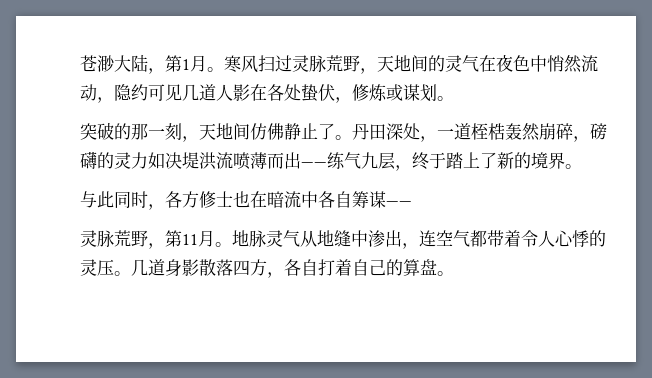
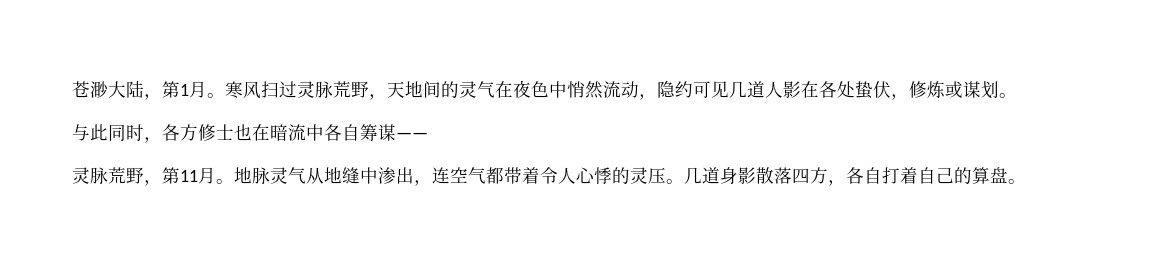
- 突破的那一刻，天地间仿佛静止了。丹田深处，一道桎梏轰然崩碎，磅礴的灵力如决堤洪流喷薄而出——练气九层，终于踏上了新的境界。

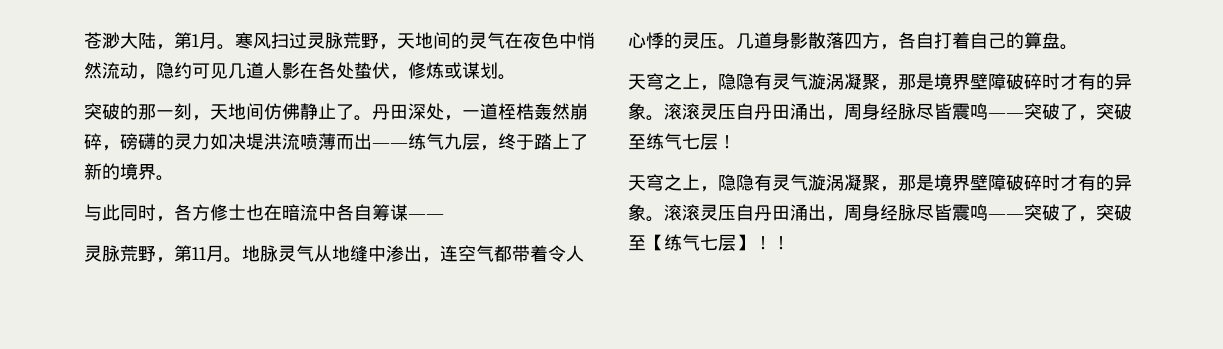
+ 突破的那一刻，天地间仿佛静止了。丹田深处，一道桎梏轰然崩碎，磅礴的灵力如决堤洪流喷薄而出——练气九层，终于踏上了新的境界。
+ 天穹之上，隐隐有灵气漩涡凝聚，那是境界壁障破碎时才有的异象。滚滚灵压自丹田涌出，周身经脉尽皆震鸣——突破了，突破至练气七层！
+ 天穹之上，隐隐有灵气漩涡凝聚，那是境界壁障破碎时才有的异象。滚滚灵压自丹田涌出，周身经脉尽皆震鸣——突破了，突破至【练气七层】！！

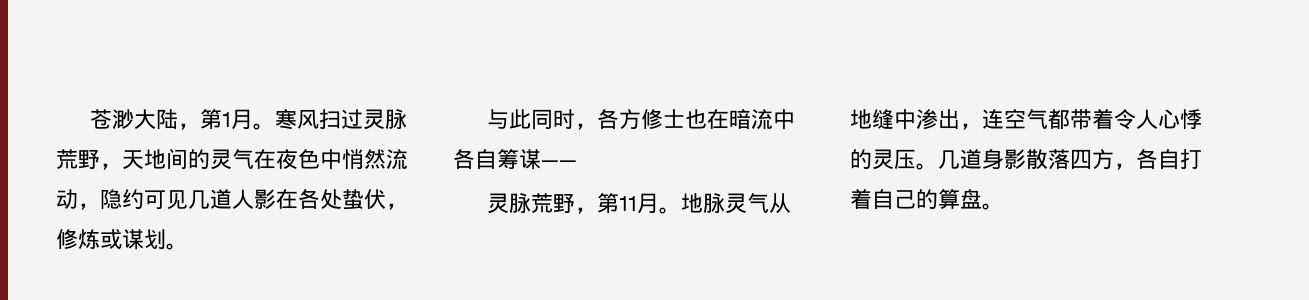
- 突破的那一刻，天地间仿佛静止了。丹田深处，一道桎梏轰然崩碎，磅礴的灵力如决堤洪流喷薄而出——练气九层，终于踏上了新的境界。
- 天穹之上，隐隐有灵气漩涡凝聚，那是境界壁障破碎时才有的异象。滚滚灵压自丹田涌出，周身经脉尽皆震鸣——突破了，突破至练气七层！
- 天穹之上，隐隐有灵气漩涡凝聚，那是境界壁障破碎时才有的异象。滚滚灵压自丹田涌出，周身经脉尽皆震鸣——突破了，突破至【练气七层】！！

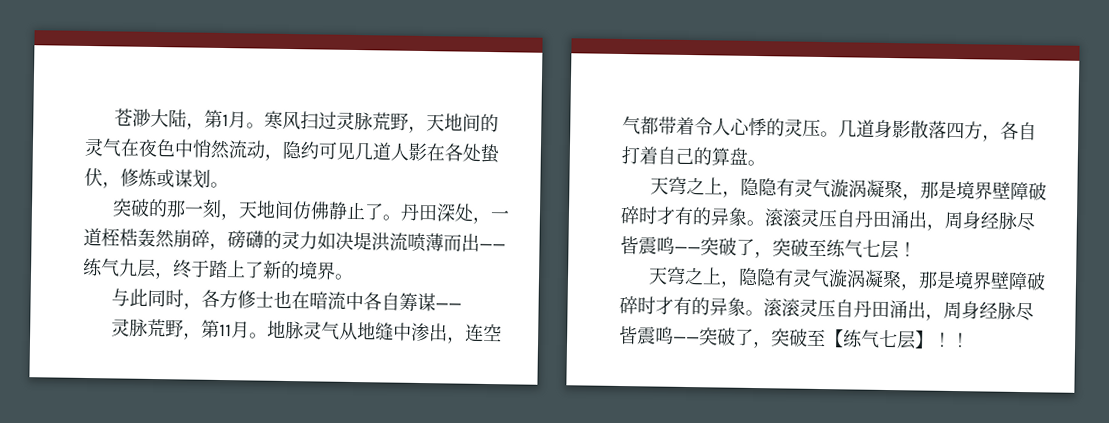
+ 突破的那一刻，天地间仿佛静止了。丹田深处，一道桎梏轰然崩碎，磅礴的灵力如决堤洪流喷薄而出——练气九层，终于踏上了新的境界。
+ 天穹之上，隐隐有灵气漩涡凝聚，那是境界壁障破碎时才有的异象。滚滚灵压自丹田涌出，周身经脉尽皆震鸣——突破了，突破至练气七层！
+ 天穹之上，隐隐有灵气漩涡凝聚，那是境界壁障破碎时才有的异象。滚滚灵压自丹田涌出，周身经脉尽皆震鸣——突破了，突破至【练气七层】！！

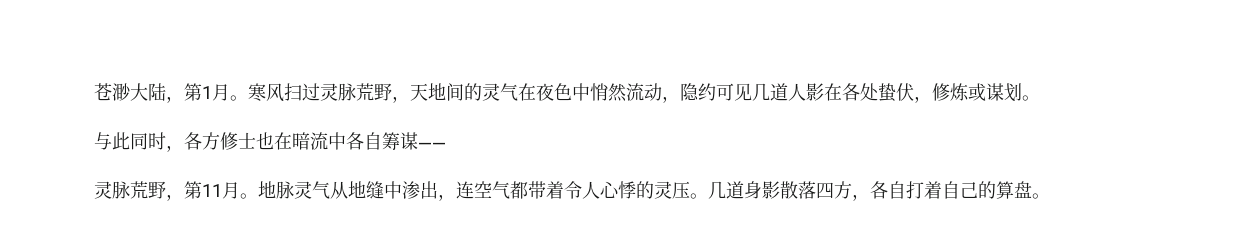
- 突破的那一刻，天地间仿佛静止了。丹田深处，一道桎梏轰然崩碎，磅礴的灵力如决堤洪流喷薄而出——练气九层，终于踏上了新的境界。
- 天穹之上，隐隐有灵气漩涡凝聚，那是境界壁障破碎时才有的异象。滚滚灵压自丹田涌出，周身经脉尽皆震鸣——突破了，突破至练气七层！
- 天穹之上，隐隐有灵气漩涡凝聚，那是境界壁障破碎时才有的异象。滚滚灵压自丹田涌出，周身经脉尽皆震鸣——突破了，突破至【练气七层】！！

